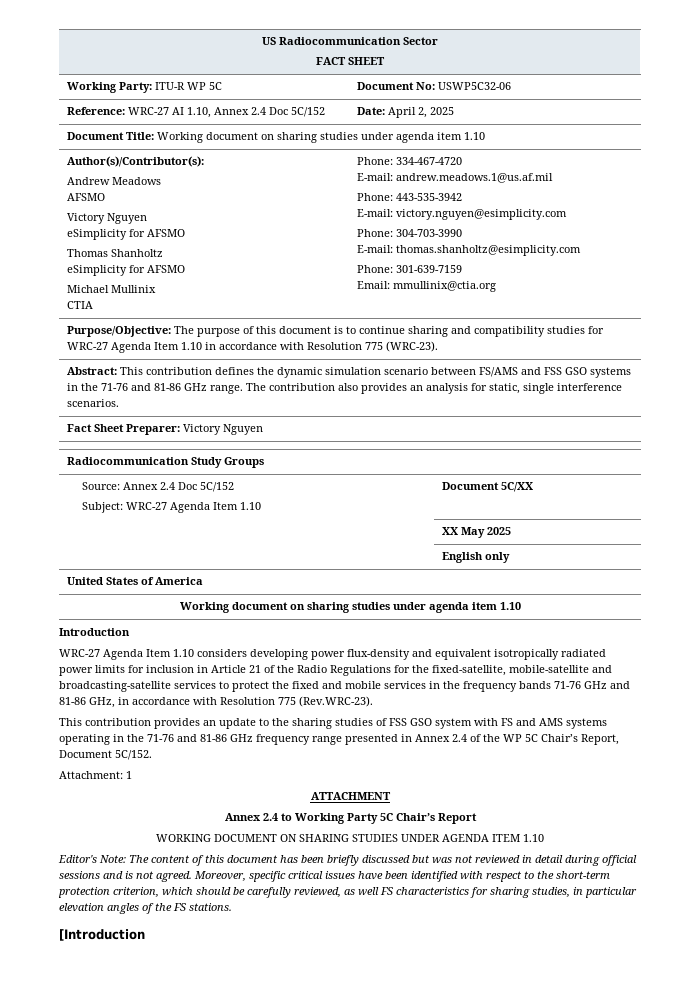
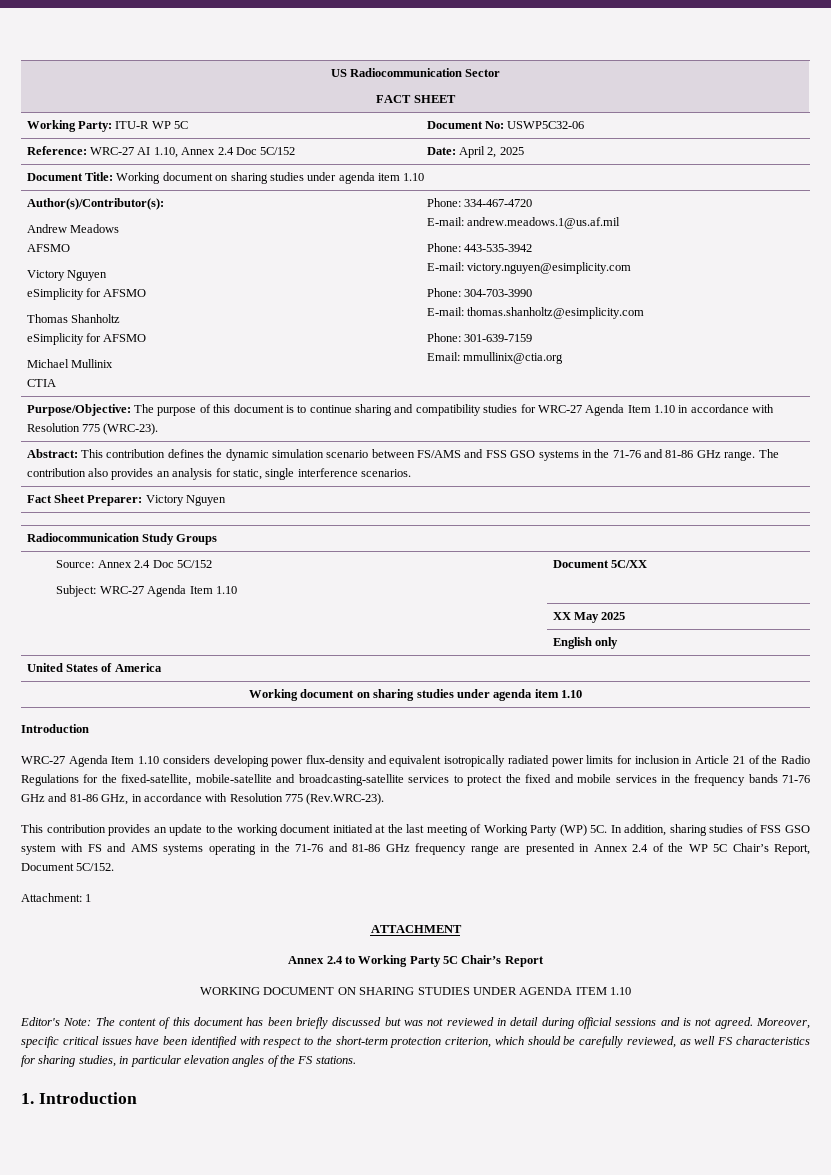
- This contribution provides an update to the sharing studies of FSS GSO system with FS and AMS systems operating in the 71-76 and 81-86 GHz frequency range presented in Annex 2.4 of the WP 5C Chair’s Report, Document 5C/152.
+ This contribution provides an update to the working document initiated at the last meeting of Working Party (WP) 5C. In addition, sharing studies of FSS GSO system with FS and AMS systems operating in the 71-76 and 81-86 GHz frequency range are presented in Annex 2.4 of the WP 5C Chair’s Report, Document 5C/152.
- [Introduction
+ 1. Introduction

